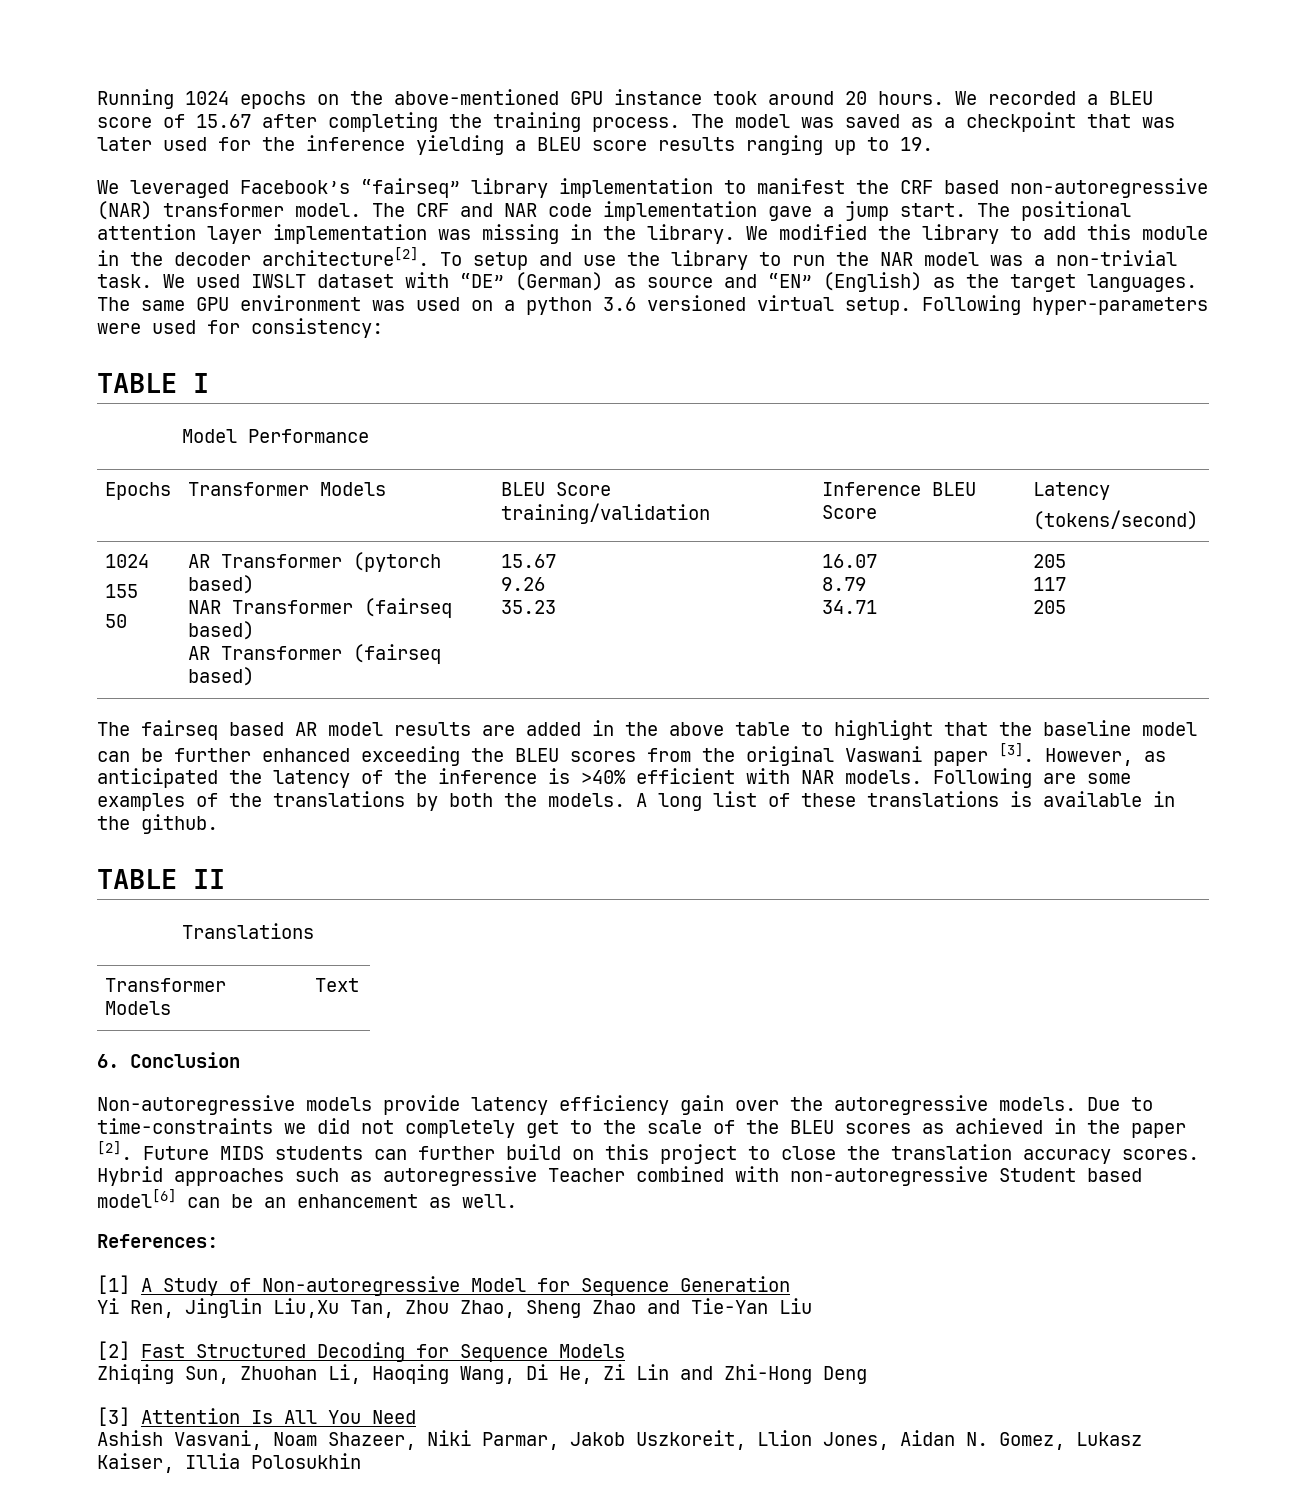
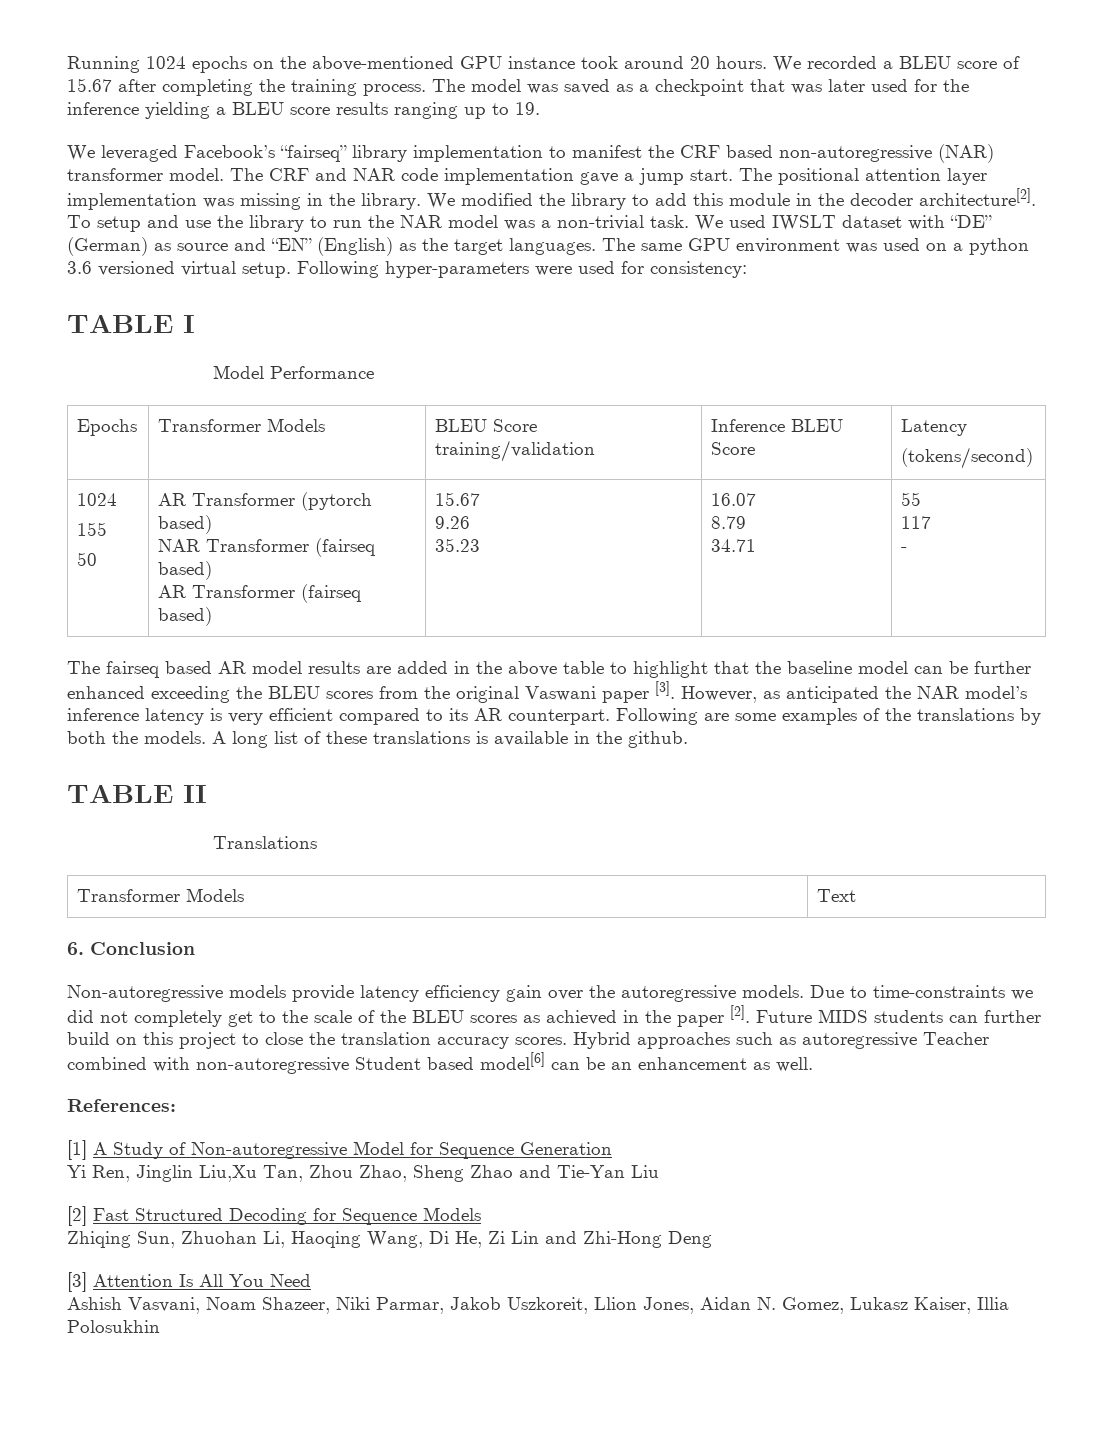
  Epochs | Transformer Models | BLEU Score training/validation | Inference BLEU Score | Latency
  (tokens/second)
  1024
  155
  50 | AR Transformer (pytorch based)
  NAR Transformer (fairseq based)
  AR Transformer (fairseq based) | 15.67
  9.26
  35.23 | 16.07
  8.79
- 34.71 | 205
+ 34.71 | 55
  117
- 205
+ -
- However, as anticipated the latency of the inference is >40% efficient with NAR models.
+ However, as anticipated the NAR model’s inference latency is very efficient compared to its AR counterpart.

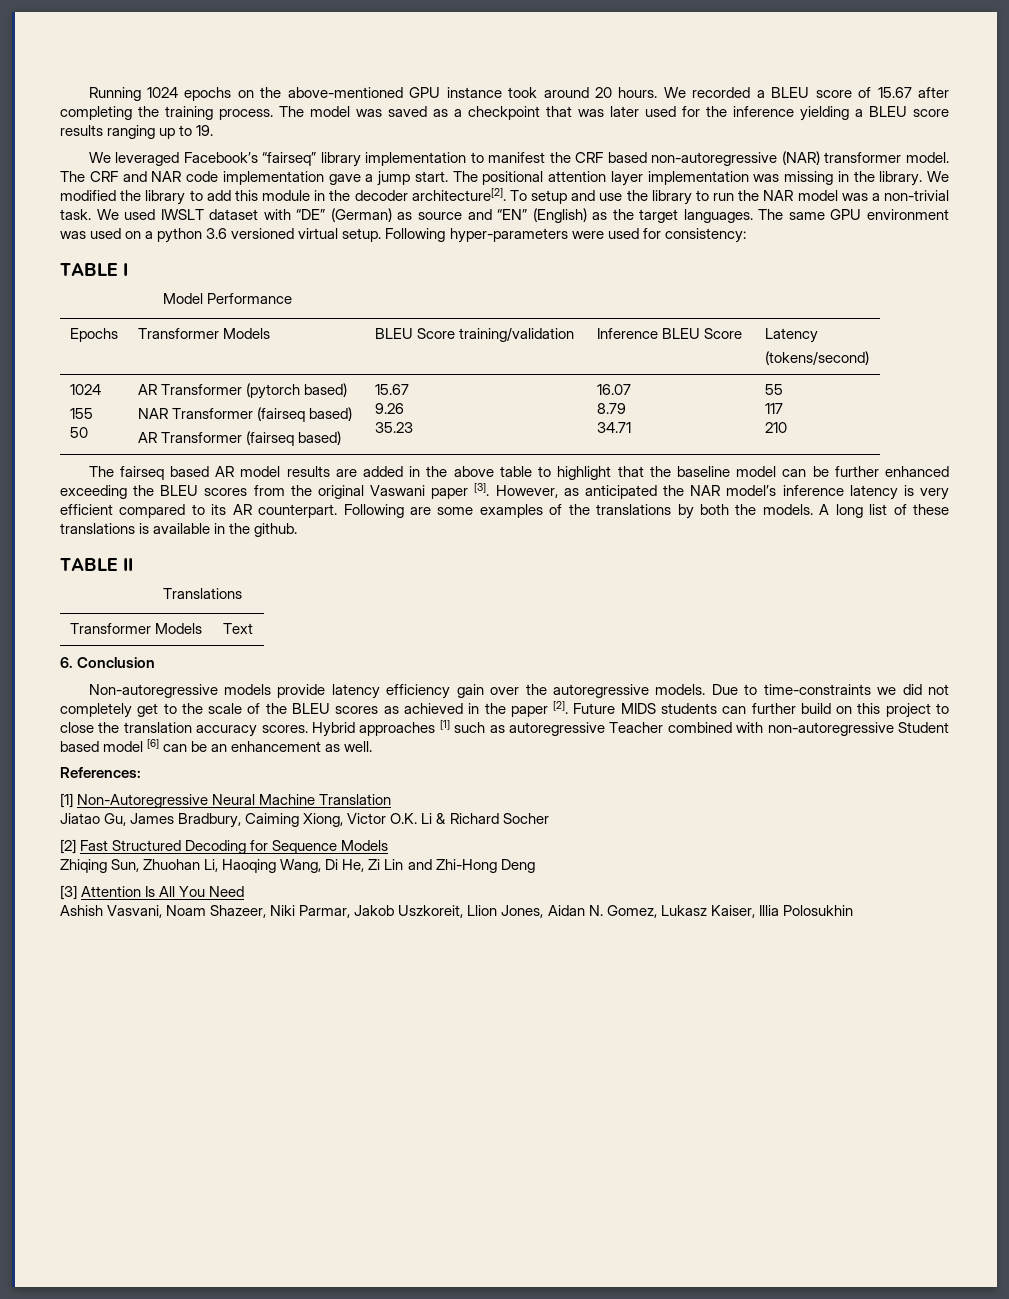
  Epochs | Transformer Models | BLEU Score training/validation | Inference BLEU Score | Latency
  (tokens/second)
  1024
  155
  50 | AR Transformer (pytorch based)
  NAR Transformer (fairseq based)
  AR Transformer (fairseq based) | 15.67
  9.26
  35.23 | 16.07
  8.79
  34.71 | 55
  117
- -
+ 210
- Hybrid approaches such as autoregressive Teacher combined with non-autoregressive Student based model[6] can be an enhancement as well.
+ Hybrid approaches [1] such as autoregressive Teacher combined with non-autoregressive Student based model [6] can be an enhancement as well.
- [1] A Study of Non-autoregressive Model for Sequence Generation
- Yi Ren, Jinglin Liu,Xu Tan, Zhou Zhao, Sheng Zhao and Tie-Yan Liu
+ [1] Non-Autoregressive Neural Machine Translation
+ Jiatao Gu, James Bradbury, Caiming Xiong, Victor O.K. Li & Richard Socher

